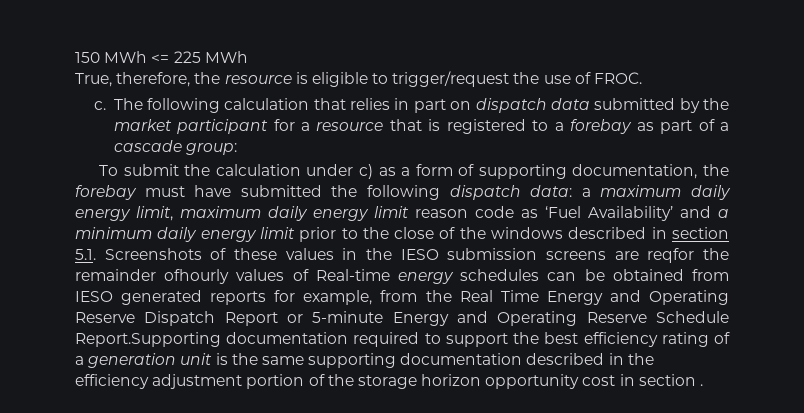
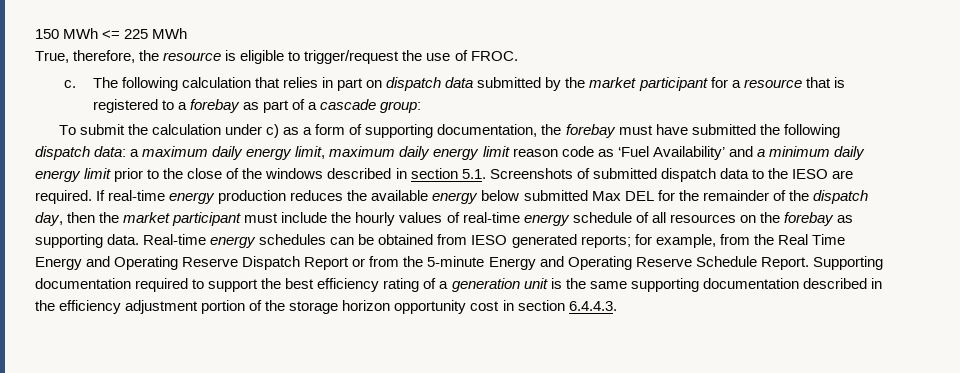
- a maximum daily energy limit, maximum daily energy limit reason code as ‘Fuel Availability’ and a minimum daily energy limit prior to the close of the windows described in section 5.1. Screenshots of these values in the IESO submission screens are reqfor the remainder ofhourly values of Real-time energy schedules can be obtained from IESO generated reports for example, from the Real Time Energy and Operating Reserve Dispatch Report or 5-minute Energy and Operating Reserve Schedule Report.Supporting documentation required to support the best efficiency rating of a generation unit is the same supporting documentation described in the efficiency adjustment portion of the storage horizon opportunity cost in section .
+ a maximum daily energy limit, maximum daily energy limit reason code as ‘Fuel Availability’ and a minimum daily energy limit prior to the close of the windows described in section 5.1. Screenshots of submitted dispatch data to the IESO are required. If real-time energy production reduces the available energy below submitted Max DEL for the remainder of the dispatch day, then the market participant must include the hourly values of real-time energy schedule of all resources on the forebay as supporting data. Real-time energy schedules can be obtained from IESO generated reports; for example, from the Real Time Energy and Operating Reserve Dispatch Report or from the 5-minute Energy and Operating Reserve Schedule Report. Supporting documentation required to support the best efficiency rating of a generation unit is the same supporting documentation described in the efficiency adjustment portion of the storage horizon opportunity cost in section 6.4.4.3.

